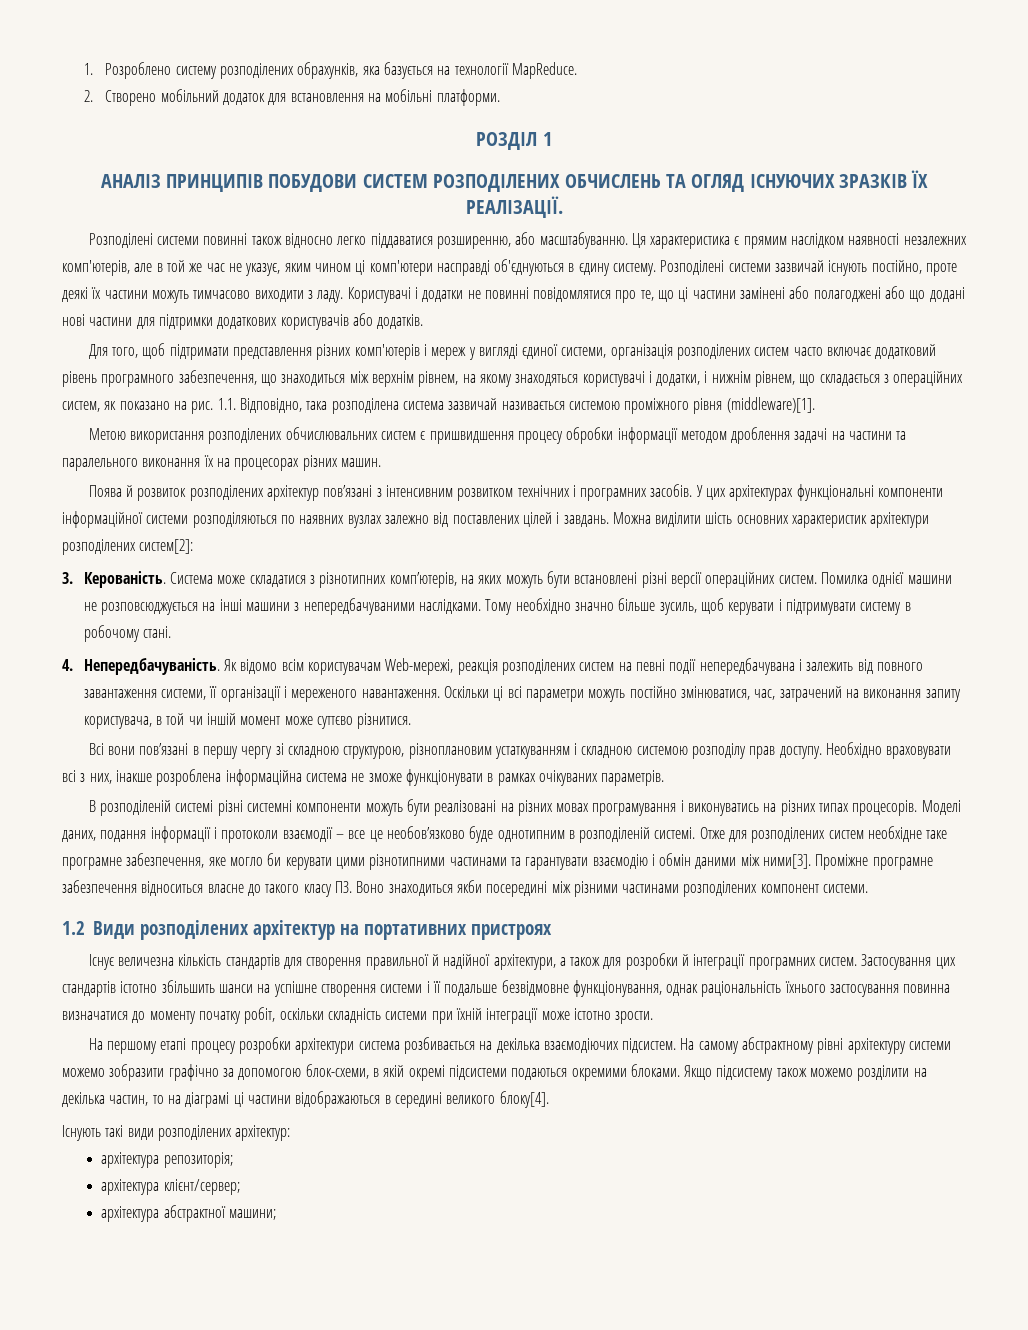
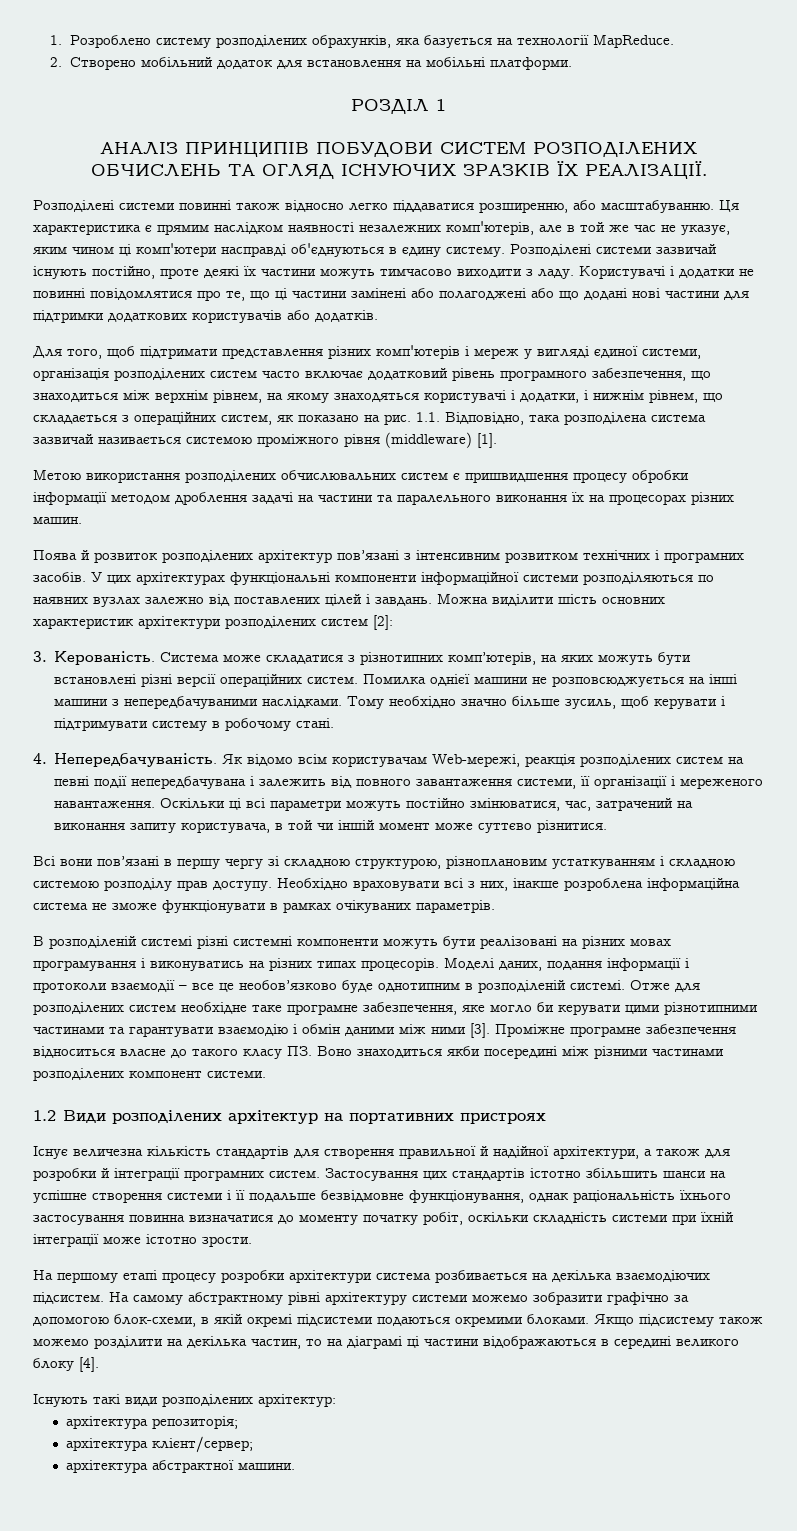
- 1.1. Відповідно, така розподілена система зазвичай називається системою проміжного рівня (middleware)[1].
+ 1.1. Відповідно, така розподілена система зазвичай називається системою проміжного рівня (middleware) [1].
- Можна виділити шість основних характеристик архітектури розподілених систем[2]:
+ Можна виділити шість основних характеристик архітектури розподілених систем [2]:
- Отже для розподілених систем необхідне таке програмне забезпечення, яке могло би керувати цими різнотипними частинами та гарантувати взаємодію і обмін даними між ними[3].
+ Отже для розподілених систем необхідне таке програмне забезпечення, яке могло би керувати цими різнотипними частинами та гарантувати взаємодію і обмін даними між ними [3].
- Якщо підсистему також можемо розділити на декілька частин, то на діаграмі ці частини відображаються в середині великого блоку[4].
+ Якщо підсистему також можемо розділити на декілька частин, то на діаграмі ці частини відображаються в середині великого блоку [4].
- архітектура абстрактної машини;
+ архітектура абстрактної машини.

